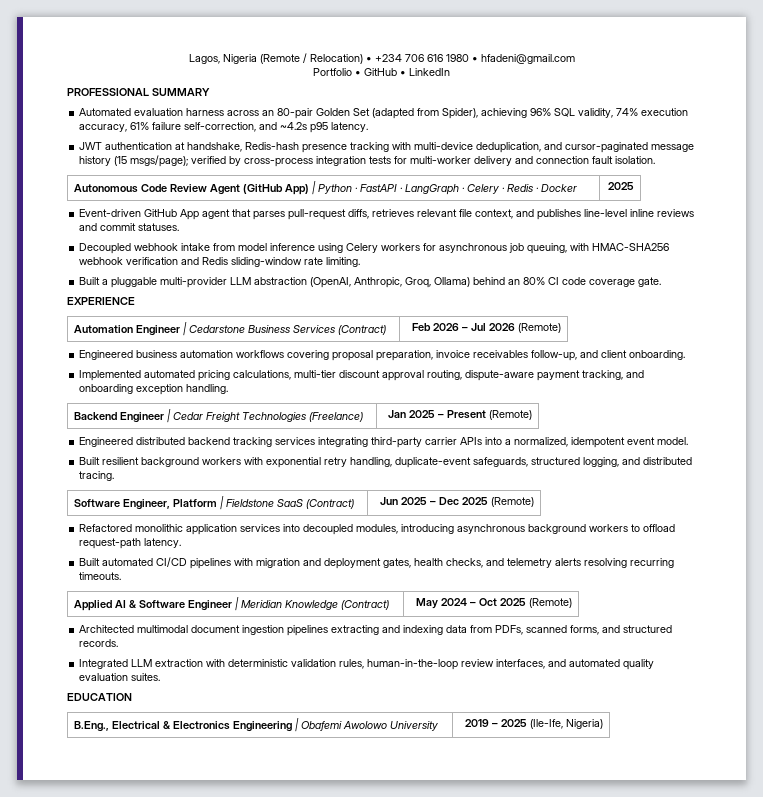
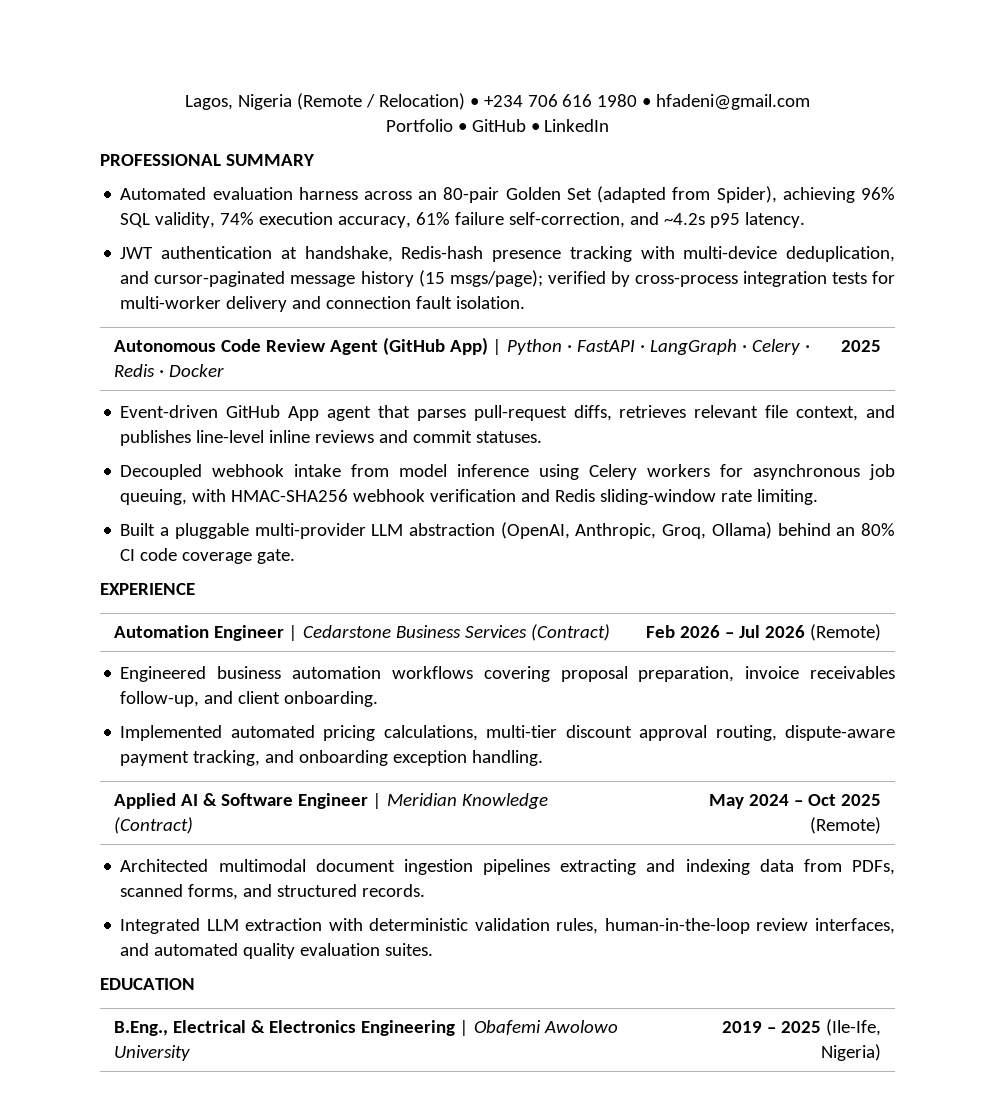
- Backend Engineer | Cedar Freight Technologies (Freelance) | Jan 2025 – Present (Remote)
- Engineered distributed backend tracking services integrating third-party carrier APIs into a normalized, idempotent event model.
- Built resilient background workers with exponential retry handling, duplicate-event safeguards, structured logging, and distributed tracing.
- Software Engineer, Platform | Fieldstone SaaS (Contract) | Jun 2025 – Dec 2025 (Remote)
- Refactored monolithic application services into decoupled modules, introducing asynchronous background workers to offload request-path latency.
- Built automated CI/CD pipelines with migration and deployment gates, health checks, and telemetry alerts resolving recurring timeouts.

